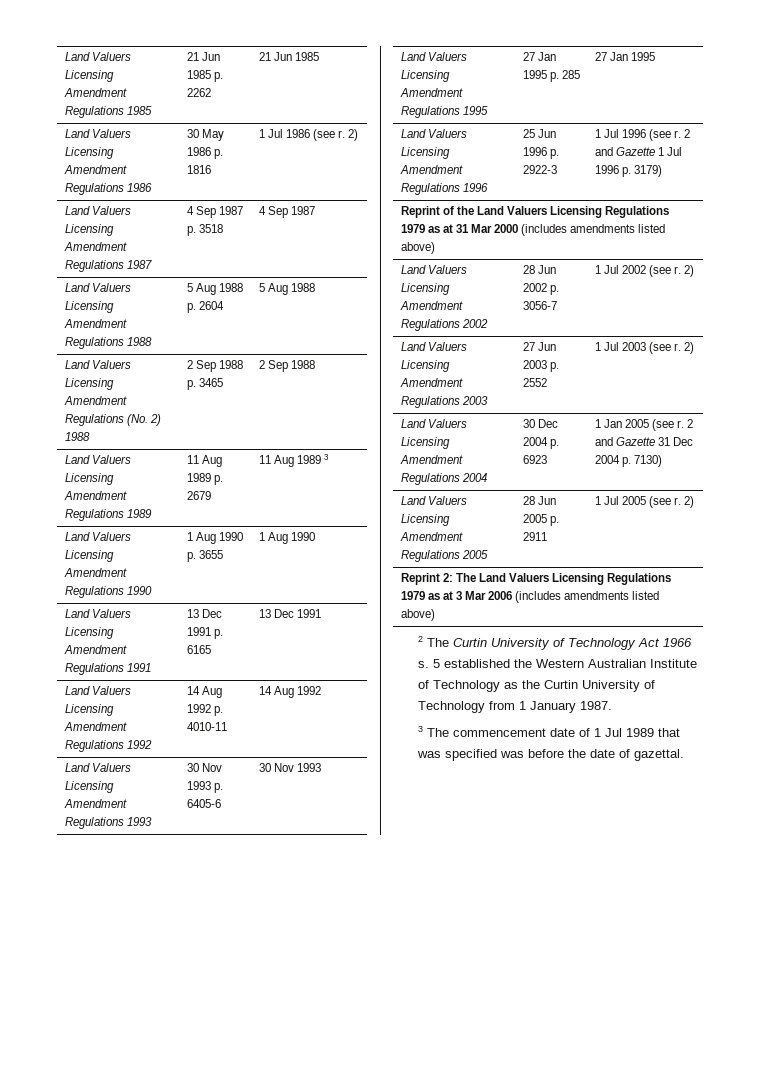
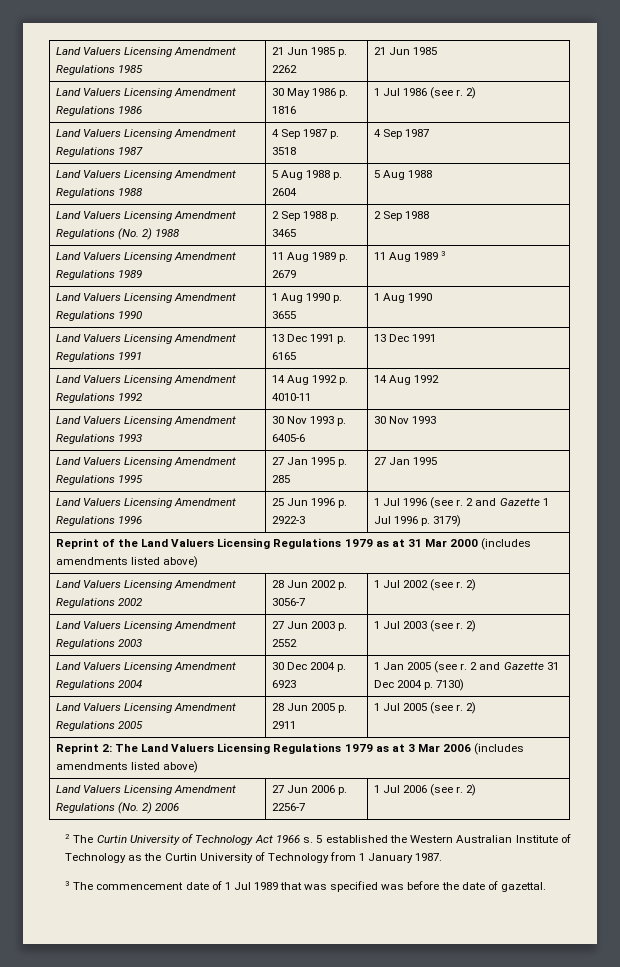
+ Land Valuers Licensing Amendment Regulations (No. 2) 2006 | 27 Jun 2006 p. 2256-7 | 1 Jul 2006 (see r. 2)

